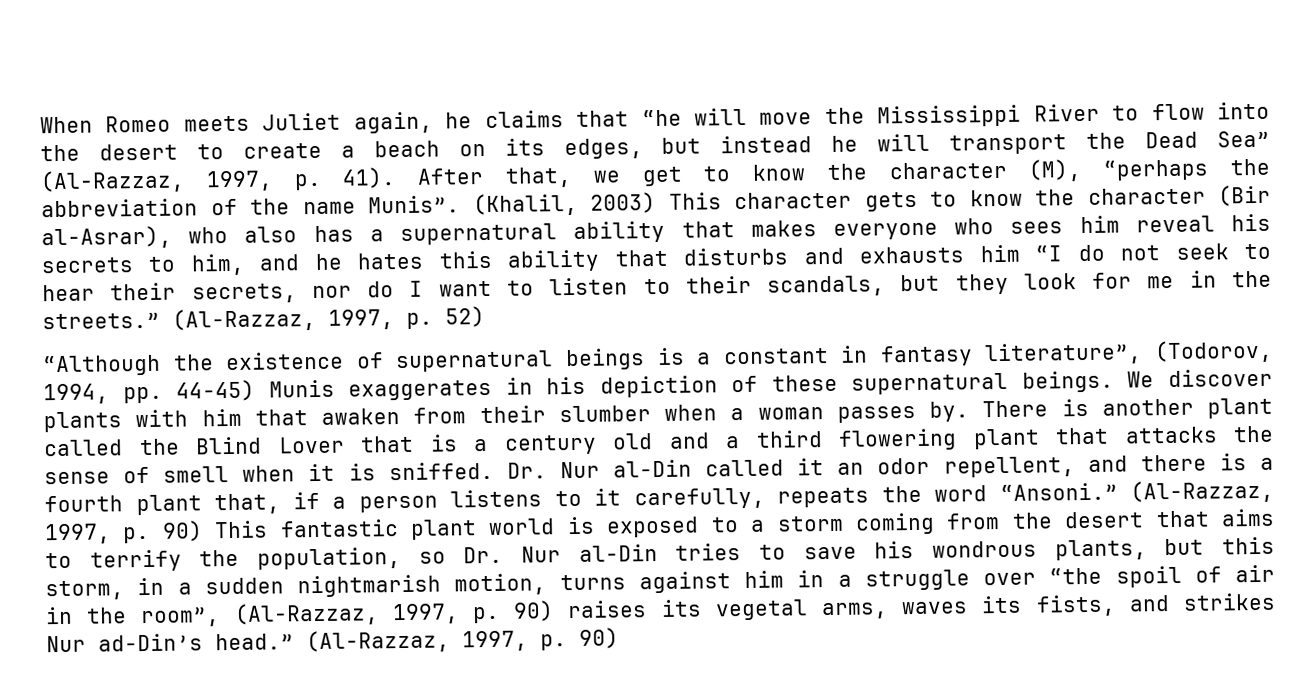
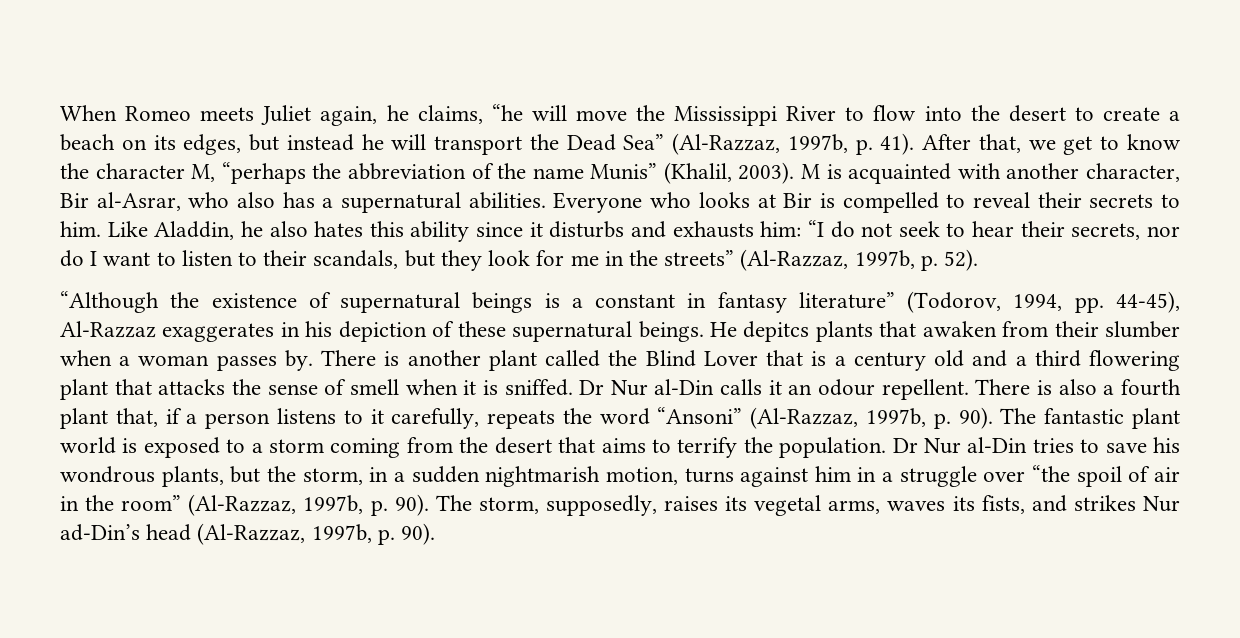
- When Romeo meets Juliet again, he claims that “he will move the Mississippi River to flow into the desert to create a beach on its edges, but instead he will transport the Dead Sea” (Al-Razzaz, 1997, p. 41).
+ When Romeo meets Juliet again, he claims, “he will move the Mississippi River to flow into the desert to create a beach on its edges, but instead he will transport the Dead Sea” (Al-Razzaz, 1997b, p. 41).
- After that, we get to know the character (M), “perhaps the abbreviation of the name Munis”. (Khalil, 2003) This character gets to know the character (Bir al-Asrar), who also has a supernatural ability that makes everyone who sees him reveal his secrets to him, and he hates this ability that disturbs and exhausts him “I do not seek to hear their secrets, nor do I want to listen to their scandals, but they look for me in the streets.” (Al-Razzaz, 1997, p. 52)
+ After that, we get to know the character M, “perhaps the abbreviation of the name Munis” (Khalil, 2003). M is acquainted with another character, Bir al-Asrar, who also has a supernatural abilities. Everyone who looks at Bir is compelled to reveal their secrets to him. Like Aladdin, he also hates this ability since it disturbs and exhausts him: “I do not seek to hear their secrets, nor do I want to listen to their scandals, but they look for me in the streets” (Al-Razzaz, 1997b, p. 52).
- “Although the existence of supernatural beings is a constant in fantasy literature”, (Todorov, 1994, pp. 44-45) Munis exaggerates in his depiction of these supernatural beings.
+ “Although the existence of supernatural beings is a constant in fantasy literature” (Todorov, 1994, pp. 44-45), Al-Razzaz exaggerates in his depiction of these supernatural beings.
- We discover plants with him that awaken from their slumber when a woman passes by.
+ He depitcs plants that awaken from their slumber when a woman passes by.
- Dr. Nur al-Din called it an odor repellent, and there is a fourth plant that, if a person listens to it carefully, repeats the word “Ansoni.” (Al-Razzaz, 1997, p. 90) This fantastic plant world is exposed to a storm coming from the desert that aims to terrify the population, so Dr. Nur al-Din tries to save his wondrous plants, but this storm, in a sudden nightmarish motion, turns against him in a struggle over “the spoil of air in the room”, (Al-Razzaz, 1997, p. 90) raises its vegetal arms, waves its fists, and strikes Nur ad-Din’s head.” (Al-Razzaz, 1997, p. 90)
+ Dr Nur al-Din calls it an odour repellent. There is also a fourth plant that, if a person listens to it carefully, repeats the word “Ansoni” (Al-Razzaz, 1997b, p. 90). The fantastic plant world is exposed to a storm coming from the desert that aims to terrify the population. Dr Nur al-Din tries to save his wondrous plants, but the storm, in a sudden nightmarish motion, turns against him in a struggle over “the spoil of air in the room” (Al-Razzaz, 1997b, p. 90). The storm, supposedly, raises its vegetal arms, waves its fists, and strikes Nur ad-Din’s head (Al-Razzaz, 1997b, p. 90).

